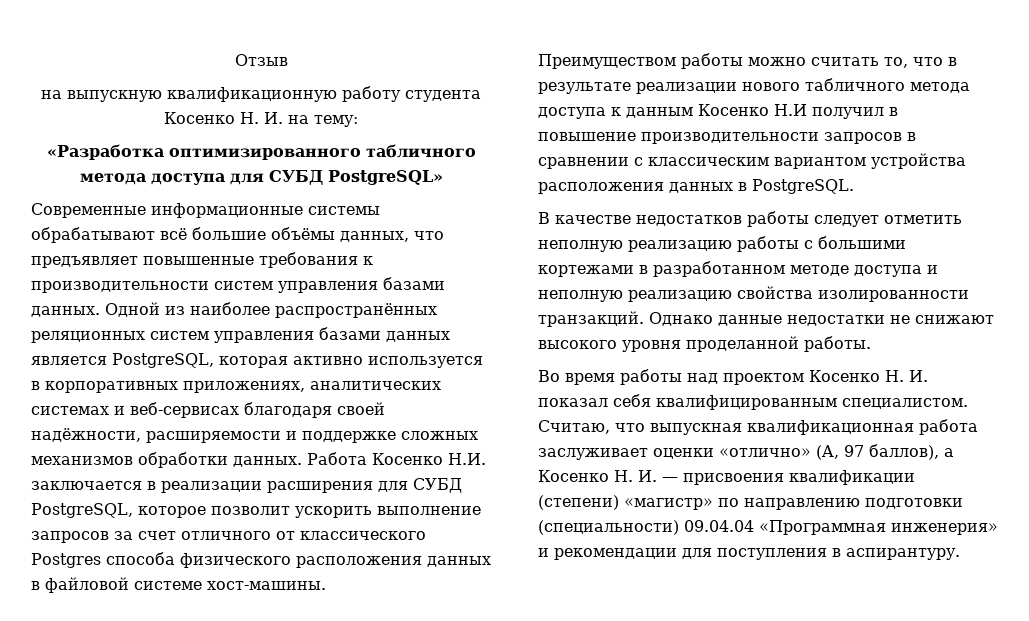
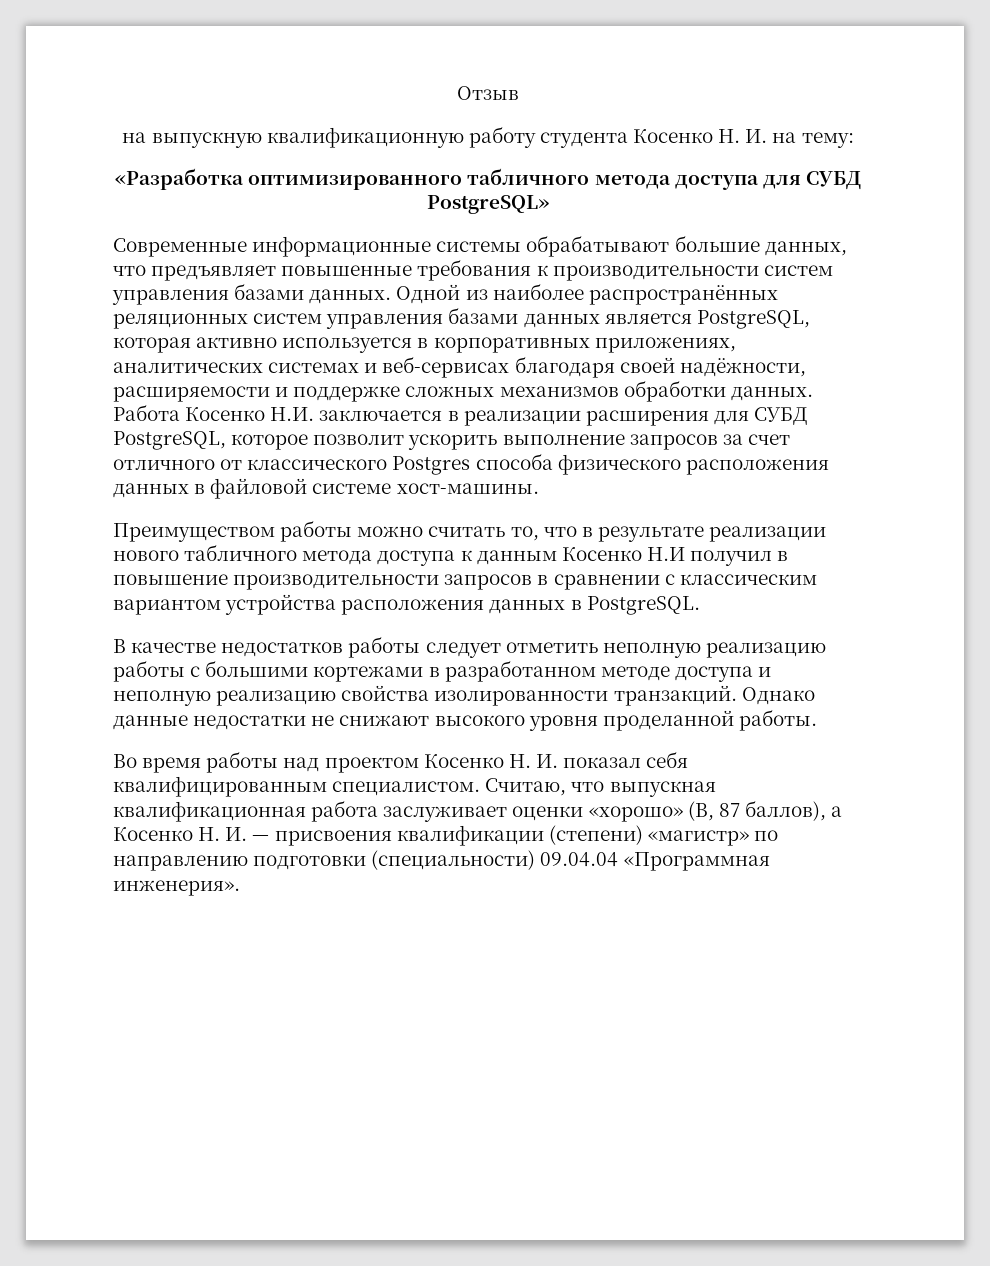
- Современные информационные системы обрабатывают всё большие объёмы данных, что предъявляет повышенные требования к производительности систем управления базами данных.
+ Современные информационные системы обрабатывают большие данных, что предъявляет повышенные требования к производительности систем управления базами данных.
- Считаю, что выпускная квалификационная работа заслуживает оценки «отлично» (A, 97 баллов), а Косенко Н. И. — присвоения квалификации (степени) «магистр» по направлению подготовки (специальности) 09.04.04 «Программная инженерия» и рекомендации для поступления в аспирантуру.
+ Считаю, что выпускная квалификационная работа заслуживает оценки «хорошо» (В, 87 баллов), а Косенко Н. И. — присвоения квалификации (степени) «магистр» по направлению подготовки (специальности) 09.04.04 «Программная инженерия».

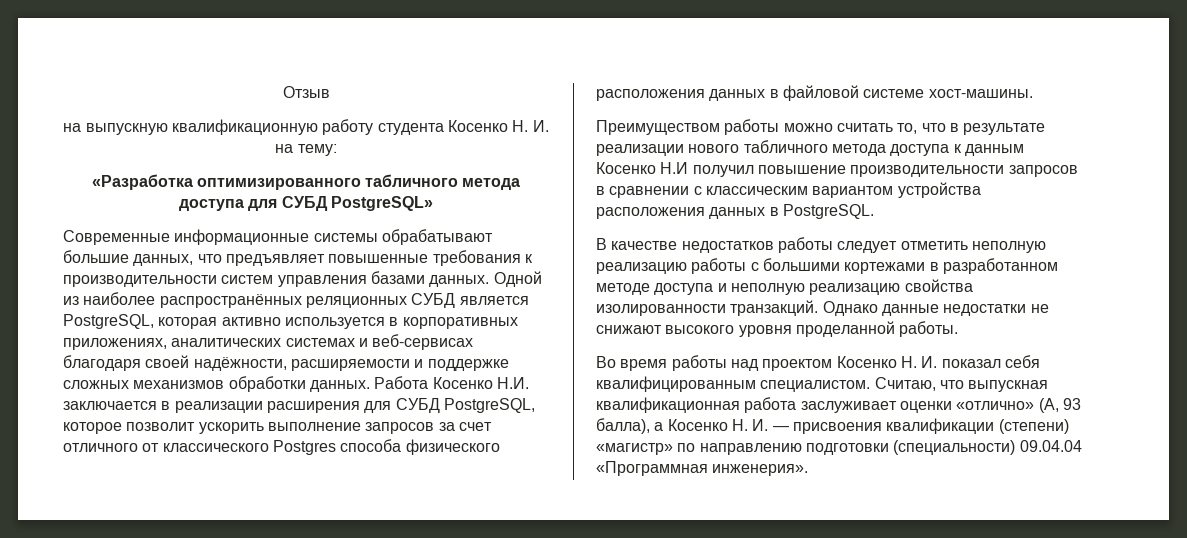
- Одной из наиболее распространённых реляционных систем управления базами данных является PostgreSQL, которая активно используется в корпоративных приложениях, аналитических системах и веб-сервисах благодаря своей надёжности, расширяемости и поддержке сложных механизмов обработки данных.
+ Одной из наиболее распространённых реляционных СУБД является PostgreSQL, которая активно используется в корпоративных приложениях, аналитических системах и веб-сервисах благодаря своей надёжности, расширяемости и поддержке сложных механизмов обработки данных.
- Преимуществом работы можно считать то, что в результате реализации нового табличного метода доступа к данным Косенко Н.И получил в повышение производительности запросов в сравнении с классическим вариантом устройства расположения данных в PostgreSQL.
+ Преимуществом работы можно считать то, что в результате реализации нового табличного метода доступа к данным Косенко Н.И получил повышение производительности запросов в сравнении с классическим вариантом устройства расположения данных в PostgreSQL.
- Считаю, что выпускная квалификационная работа заслуживает оценки «хорошо» (В, 87 баллов), а Косенко Н. И. — присвоения квалификации (степени) «магистр» по направлению подготовки (специальности) 09.04.04 «Программная инженерия».
+ Считаю, что выпускная квалификационная работа заслуживает оценки «отлично» (А, 93 балла), а Косенко Н. И. — присвоения квалификации (степени) «магистр» по направлению подготовки (специальности) 09.04.04 «Программная инженерия».

